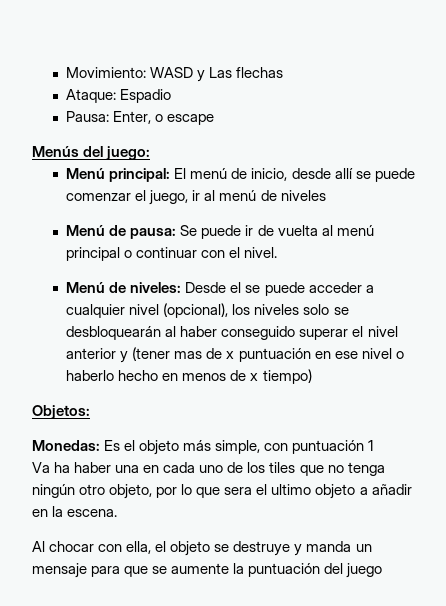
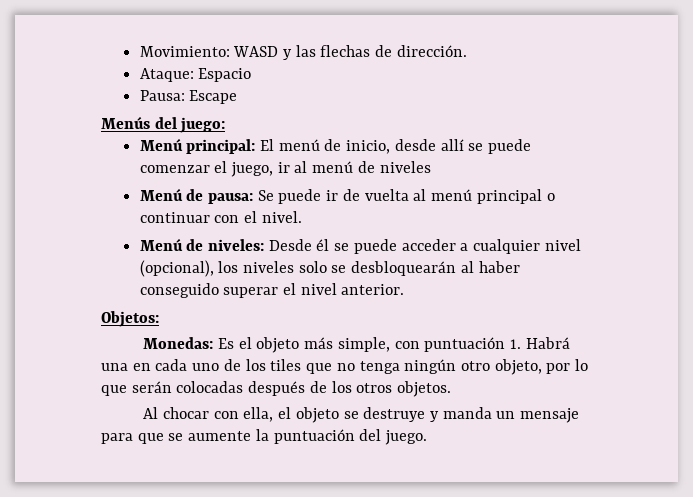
- Movimiento: WASD y Las flechas
+ Movimiento: WASD y las flechas de dirección.
- Ataque: Espadio
+ Ataque: Espacio
- Pausa: Enter, o escape
+ Pausa: Escape
- Menú de niveles: Desde el se puede acceder a cualquier nivel (opcional), los niveles solo se desbloquearán al haber conseguido superar el nivel anterior y (tener mas de x puntuación en ese nivel o haberlo hecho en menos de x tiempo)
+ Menú de niveles: Desde él se puede acceder a cualquier nivel (opcional), los niveles solo se desbloquearán al haber conseguido superar el nivel anterior.
- Monedas: Es el objeto más simple, con puntuación 1
- Va ha haber una en cada uno de los tiles que no tenga ningún otro objeto, por lo que sera el ultimo objeto a añadir en la escena.
+ Monedas: Es el objeto más simple, con puntuación 1. Habrá una en cada uno de los tiles que no tenga ningún otro objeto, por lo que serán colocadas después de los otros objetos.
- Al chocar con ella, el objeto se destruye y manda un mensaje para que se aumente la puntuación del juego
+ Al chocar con ella, el objeto se destruye y manda un mensaje para que se aumente la puntuación del juego.

